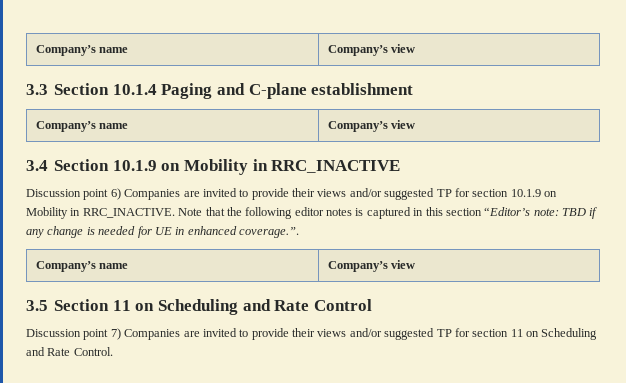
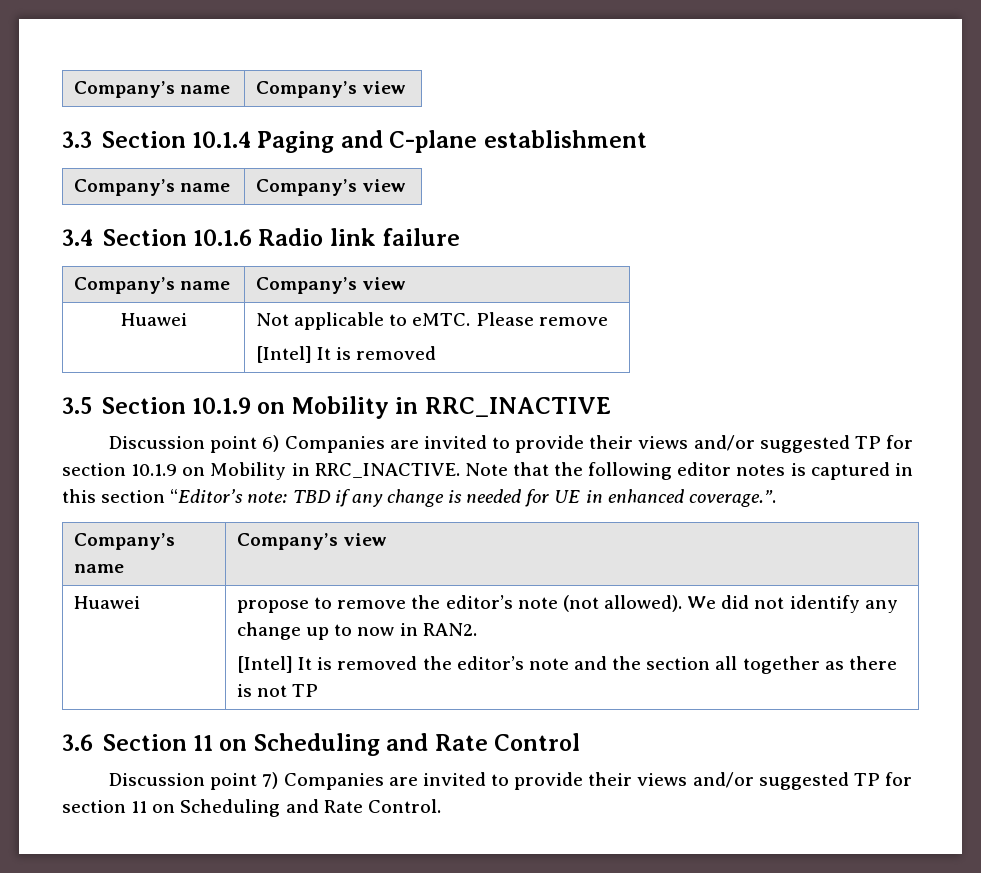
- 3.4 Section 10.1.9 on Mobility in RRC_INACTIVE
+ 3.4 Section 10.1.6 Radio link failure
+ Company’s name | Company’s view
+ Huawei | Not applicable to eMTC. Please remove
+ [Intel] It is removed
+ 3.5 Section 10.1.9 on Mobility in RRC_INACTIVE
- 3.5 Section 11 on Scheduling and Rate Control
+ Huawei | propose to remove the editor’s note (not allowed). We did not identify any change up to now in RAN2.
+ [Intel] It is removed the editor’s note and the section all together as there is not TP
+ 3.6 Section 11 on Scheduling and Rate Control

